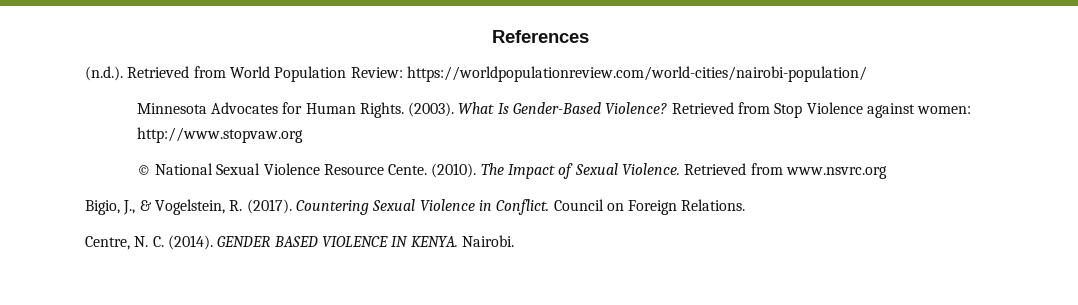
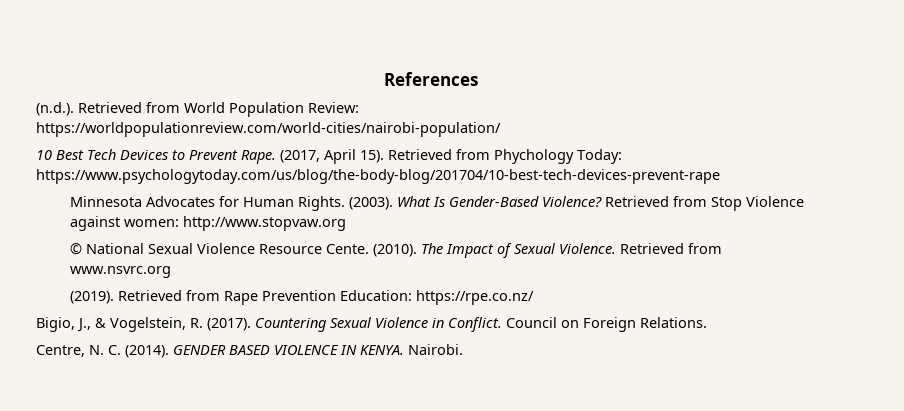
+ 10 Best Tech Devices to Prevent Rape. (2017, April 15). Retrieved from Phychology Today: https://www.psychologytoday.com/us/blog/the-body-blog/201704/10-best-tech-devices-prevent-rape
+ (2019). Retrieved from Rape Prevention Education: https://rpe.co.nz/

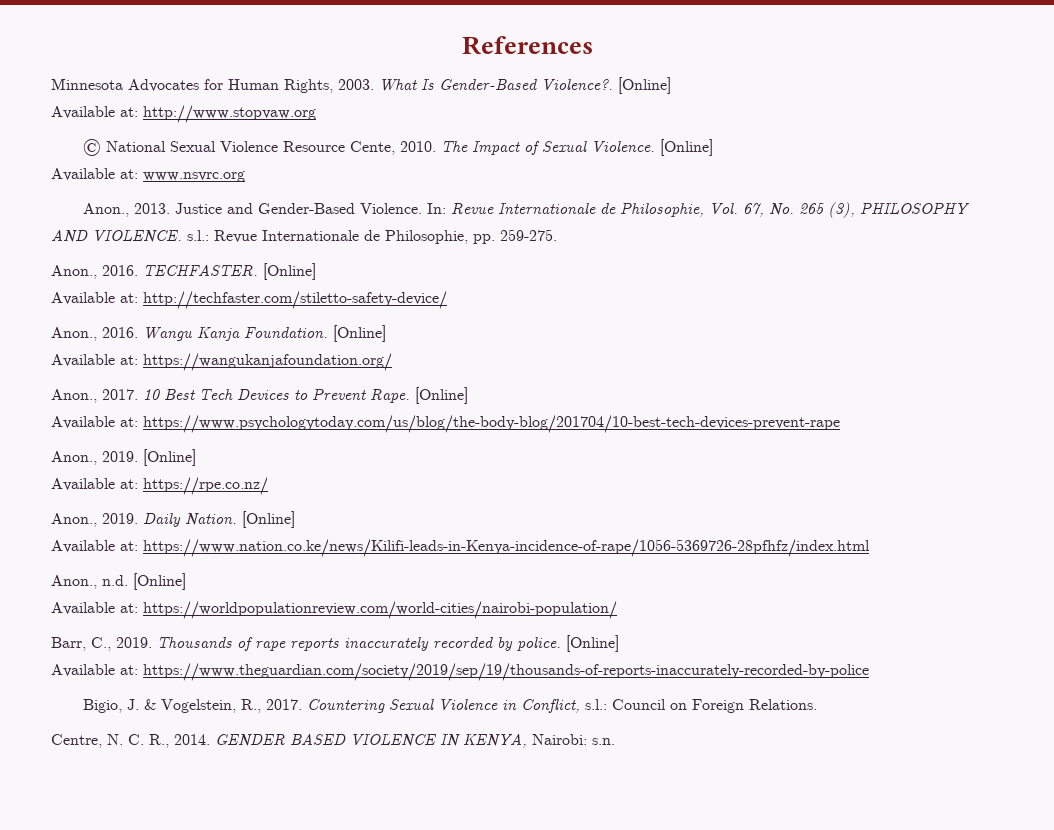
- (n.d.). Retrieved from World Population Review: https://worldpopulationreview.com/world-cities/nairobi-population/
- 10 Best Tech Devices to Prevent Rape. (2017, April 15). Retrieved from Phychology Today: https://www.psychologytoday.com/us/blog/the-body-blog/201704/10-best-tech-devices-prevent-rape
- Minnesota Advocates for Human Rights. (2003). What Is Gender-Based Violence? Retrieved from Stop Violence against women: http://www.stopvaw.org
- © National Sexual Violence Resource Cente. (2010). The Impact of Sexual Violence. Retrieved from www.nsvrc.org
- (2019). Retrieved from Rape Prevention Education: https://rpe.co.nz/
+ Minnesota Advocates for Human Rights, 2003. What Is Gender-Based Violence?. [Online]
+ Available at: http://www.stopvaw.org
+ © National Sexual Violence Resource Cente, 2010. The Impact of Sexual Violence. [Online]
+ Available at: www.nsvrc.org
+ Anon., 2013. Justice and Gender-Based Violence. In: Revue Internationale de Philosophie, Vol. 67, No. 265 (3), PHILOSOPHY AND VIOLENCE. s.l.: Revue Internationale de Philosophie, pp. 259-275.
+ Anon., 2016. TECHFASTER. [Online]
+ Available at: http://techfaster.com/stiletto-safety-device/
+ Anon., 2016. Wangu Kanja Foundation. [Online]
+ Available at: https://wangukanjafoundation.org/
+ Anon., 2017. 10 Best Tech Devices to Prevent Rape. [Online]
+ Available at: https://www.psychologytoday.com/us/blog/the-body-blog/201704/10-best-tech-devices-prevent-rape
+ Anon., 2019. [Online]
+ Available at: https://rpe.co.nz/
+ Anon., 2019. Daily Nation. [Online]
+ Available at: https://www.nation.co.ke/news/Kilifi-leads-in-Kenya-incidence-of-rape/1056-5369726-28pfhfz/index.html
+ Anon., n.d. [Online]
+ Available at: https://worldpopulationreview.com/world-cities/nairobi-population/
+ Barr, C., 2019. Thousands of rape reports inaccurately recorded by police. [Online]
+ Available at: https://www.theguardian.com/society/2019/sep/19/thousands-of-reports-inaccurately-recorded-by-police
- Bigio, J., & Vogelstein, R. (2017).
+ Bigio, J. & Vogelstein, R., 2017.
- Countering Sexual Violence in Conflict. Council on Foreign Relations.
+ Countering Sexual Violence in Conflict, s.l.: Council on Foreign Relations.
- Centre, N. C. (2014).
+ Centre, N. C. R., 2014.
- GENDER BASED VIOLENCE IN KENYA. Nairobi.
+ GENDER BASED VIOLENCE IN KENYA, Nairobi: s.n.

